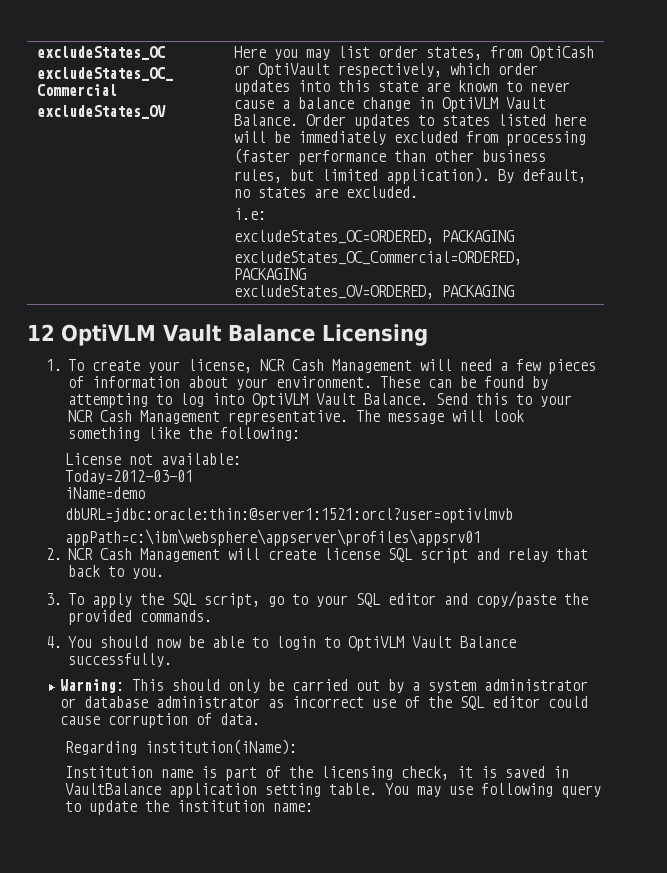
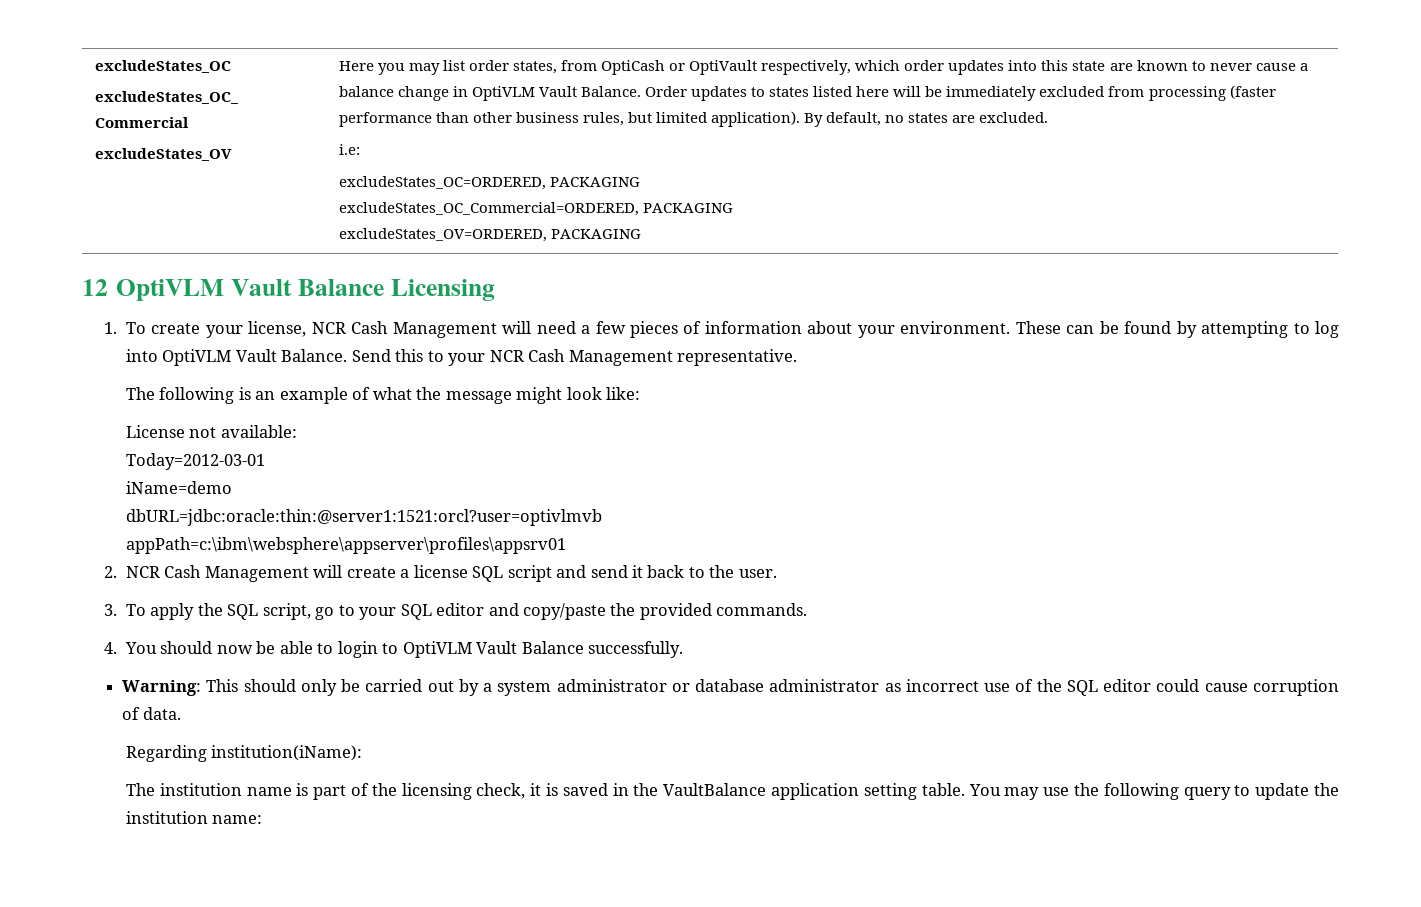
- Send this to your NCR Cash Management representative. The message will look something like the following:
+ Send this to your NCR Cash Management representative.
+ The following is an example of what the message might look like:
- 2. NCR Cash Management will create license SQL script and relay that back to you.
+ 2. NCR Cash Management will create a license SQL script and send it back to the user.
- Institution name is part of the licensing check, it is saved in VaultBalance application setting table.
+ The institution name is part of the licensing check, it is saved in the VaultBalance application setting table.
- You may use following query to update the institution name:
+ You may use the following query to update the institution name:

